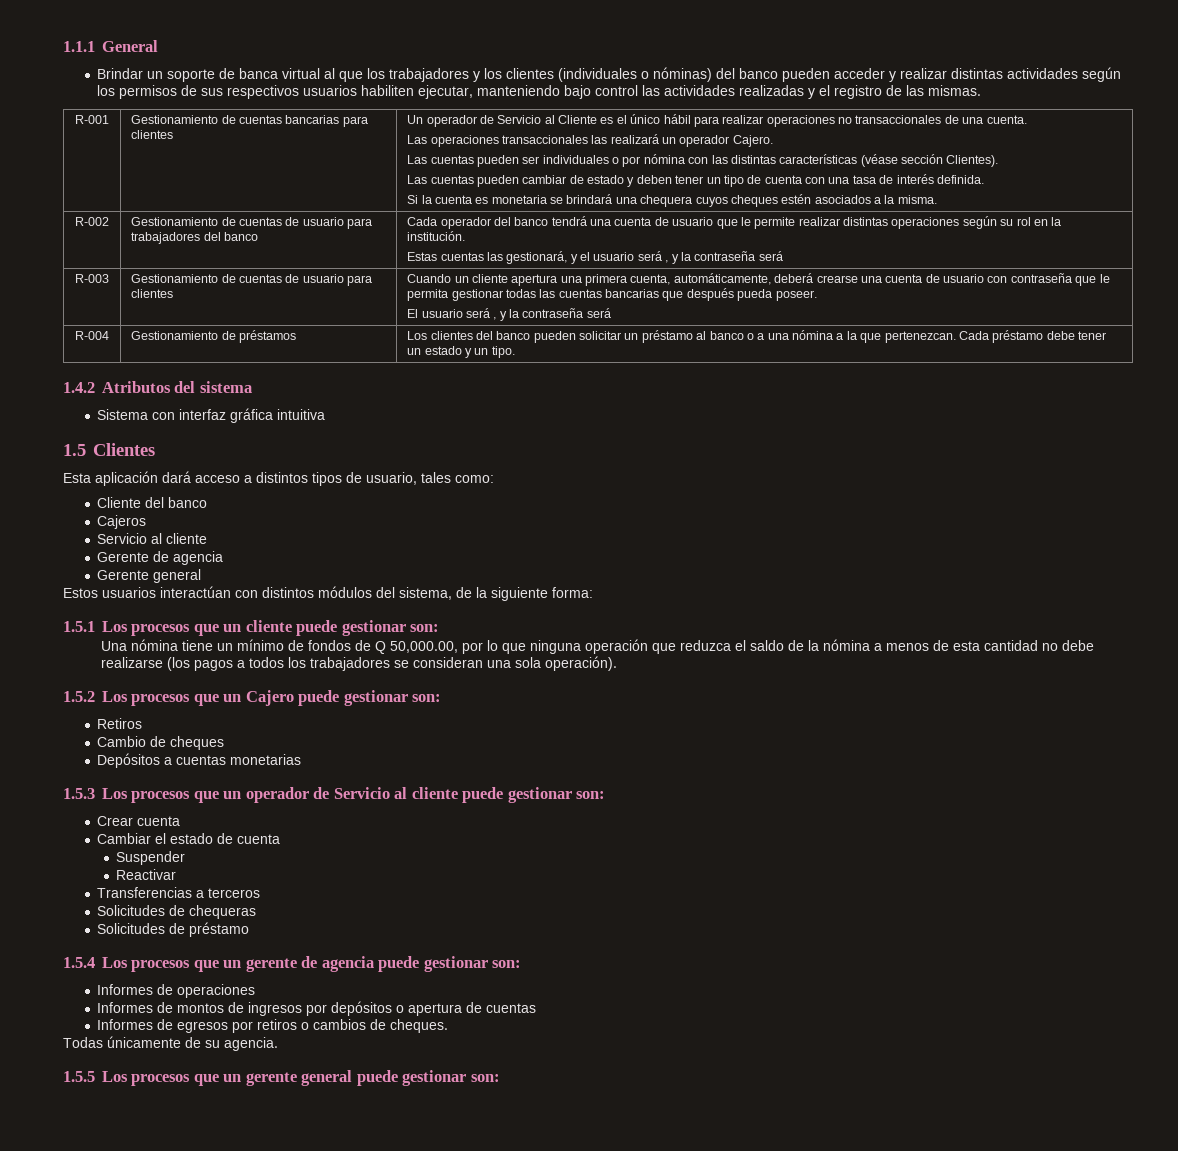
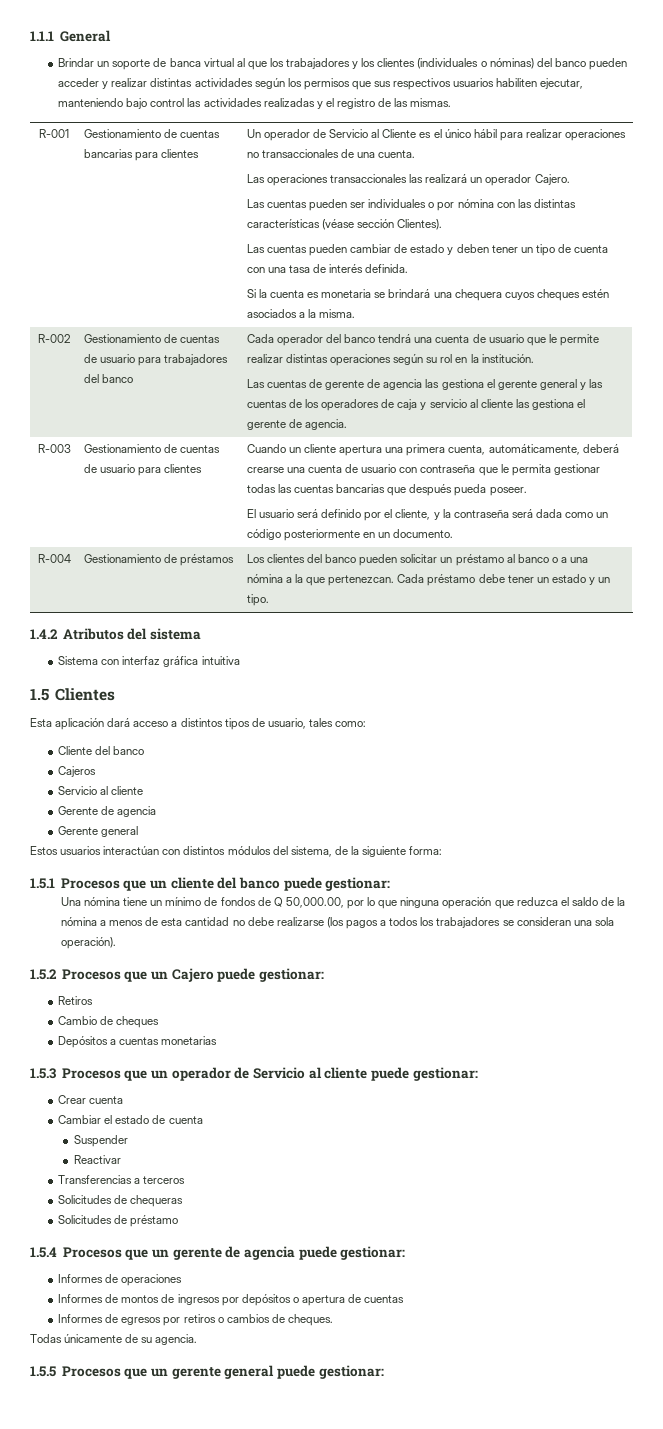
- Brindar un soporte de banca virtual al que los trabajadores y los clientes (individuales o nóminas) del banco pueden acceder y realizar distintas actividades según los permisos de sus respectivos usuarios habiliten ejecutar, manteniendo bajo control las actividades realizadas y el registro de las mismas.
+ Brindar un soporte de banca virtual al que los trabajadores y los clientes (individuales o nóminas) del banco pueden acceder y realizar distintas actividades según los permisos que sus respectivos usuarios habiliten ejecutar, manteniendo bajo control las actividades realizadas y el registro de las mismas.
- Estas cuentas las gestionará, y el usuario será , y la contraseña será
+ Las cuentas de gerente de agencia las gestiona el gerente general y las cuentas de los operadores de caja y servicio al cliente las gestiona el gerente de agencia.
- El usuario será , y la contraseña será
+ El usuario será definido por el cliente, y la contraseña será dada como un código posteriormente en un documento.
- 1.5.1 Los procesos que un cliente puede gestionar son:
+ 1.5.1 Procesos que un cliente del banco puede gestionar:
- 1.5.2 Los procesos que un Cajero puede gestionar son:
+ 1.5.2 Procesos que un Cajero puede gestionar:
- 1.5.3 Los procesos que un operador de Servicio al cliente puede gestionar son:
+ 1.5.3 Procesos que un operador de Servicio al cliente puede gestionar:
- 1.5.4 Los procesos que un gerente de agencia puede gestionar son:
+ 1.5.4 Procesos que un gerente de agencia puede gestionar:
- 1.5.5 Los procesos que un gerente general puede gestionar son:
+ 1.5.5 Procesos que un gerente general puede gestionar:

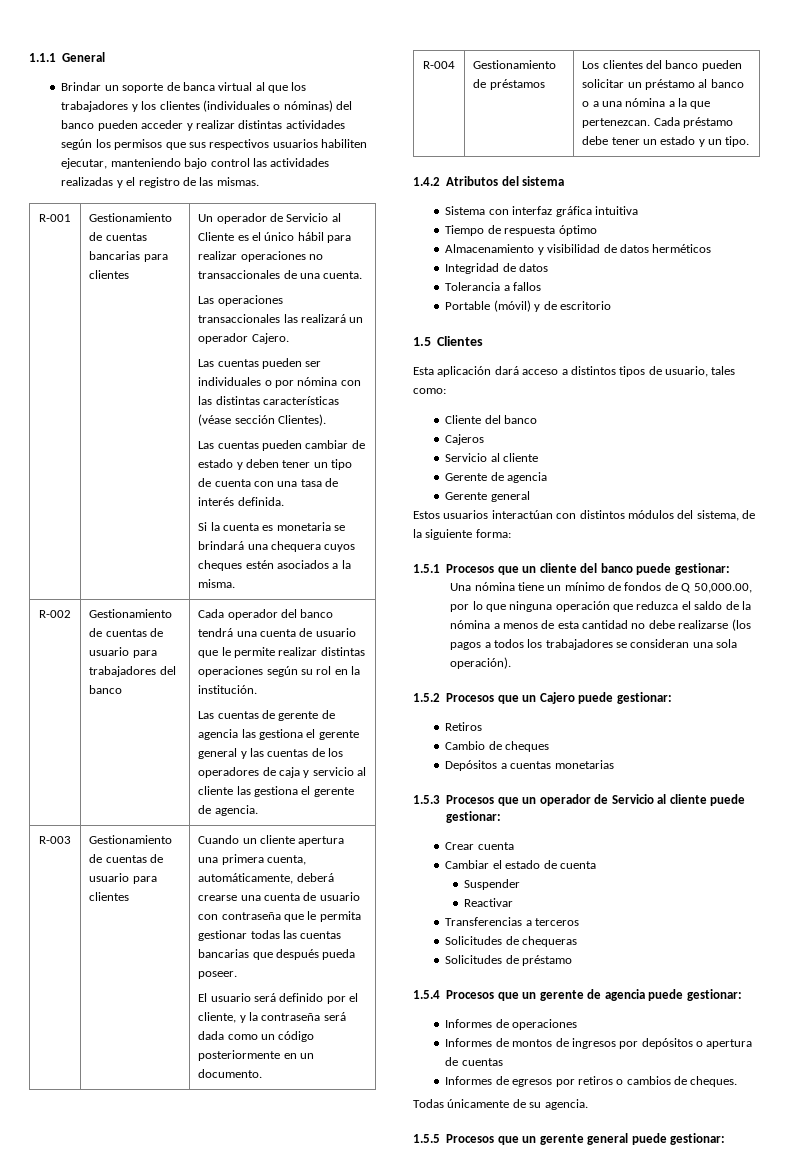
+ Tiempo de respuesta óptimo
+ Almacenamiento y visibilidad de datos herméticos
+ Integridad de datos
+ Tolerancia a fallos
+ Portable (móvil) y de escritorio

